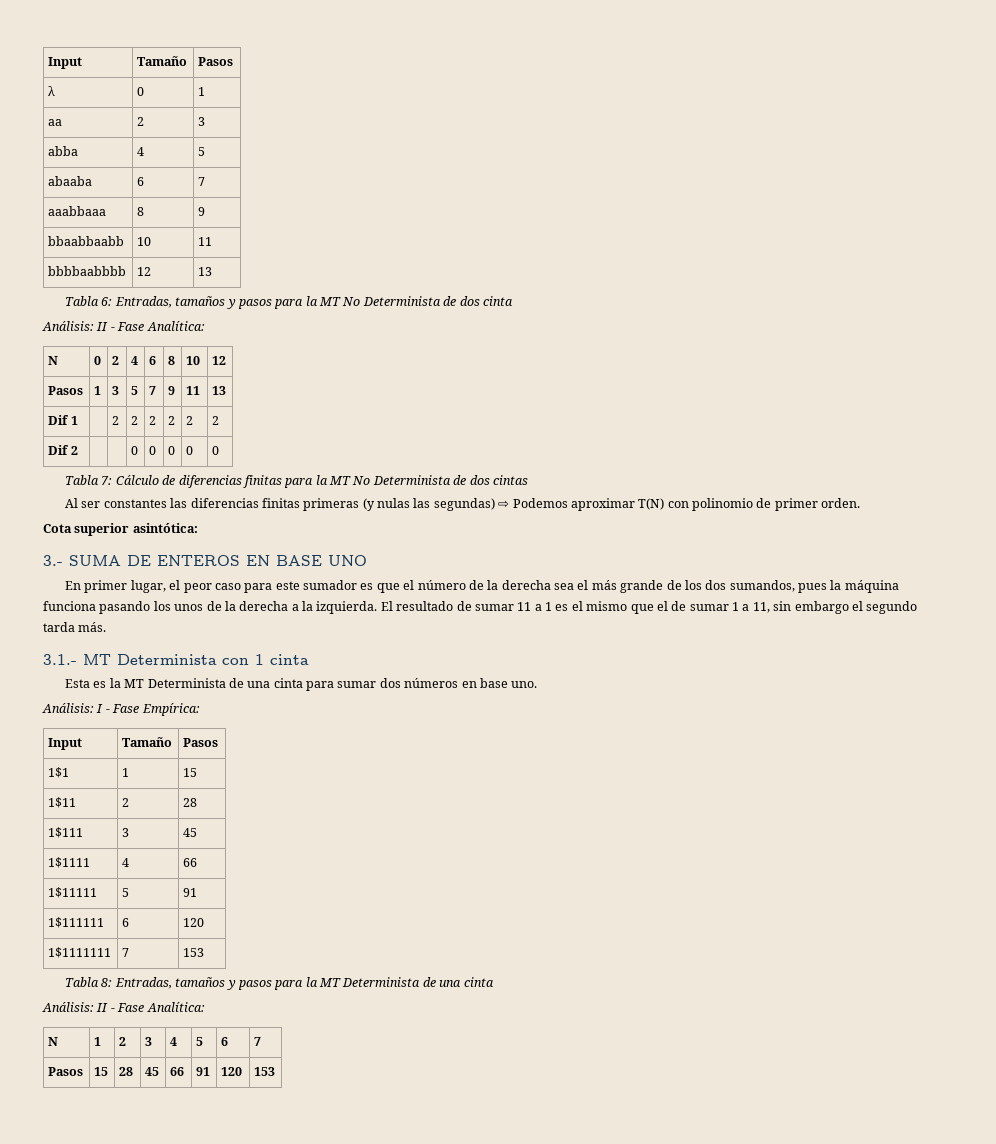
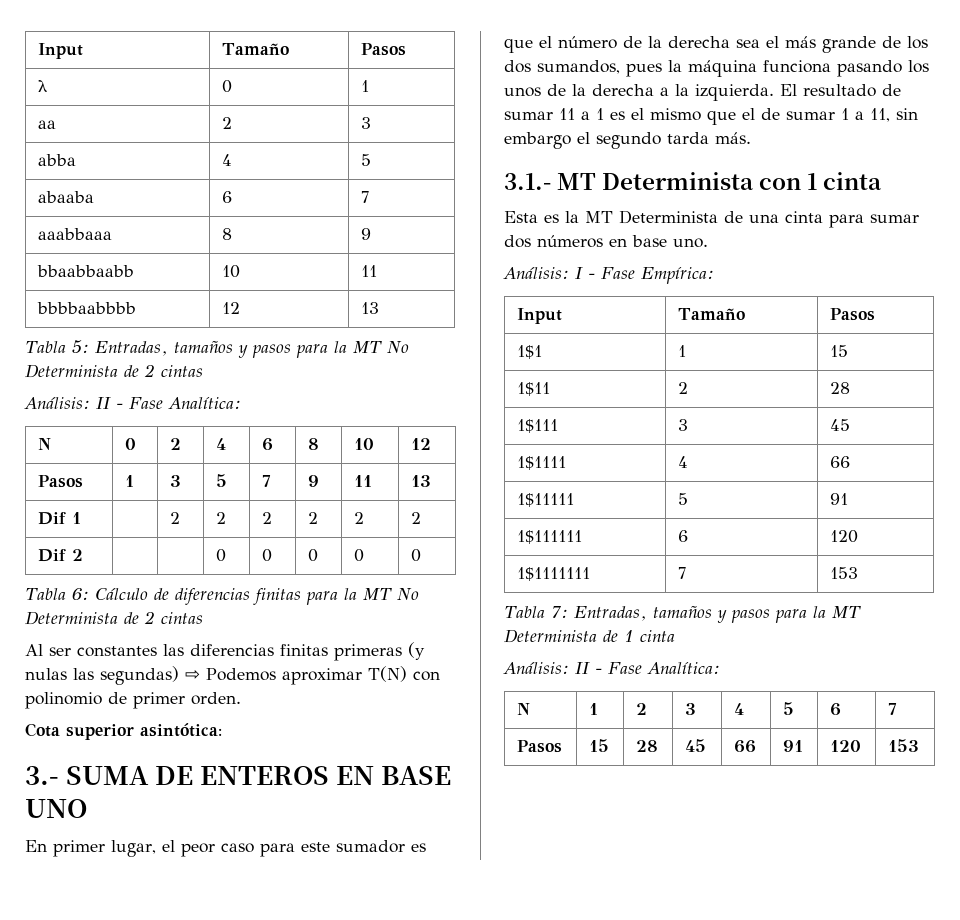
- Tabla 6: Entradas, tamaños y pasos para la MT No Determinista de dos cinta
+ Tabla 5: Entradas, tamaños y pasos para la MT No Determinista de 2 cintas
- Tabla 7: Cálculo de diferencias finitas para la MT No Determinista de dos cintas
+ Tabla 6: Cálculo de diferencias finitas para la MT No Determinista de 2 cintas
- Tabla 8: Entradas, tamaños y pasos para la MT Determinista de una cinta
+ Tabla 7: Entradas, tamaños y pasos para la MT Determinista de 1 cinta

